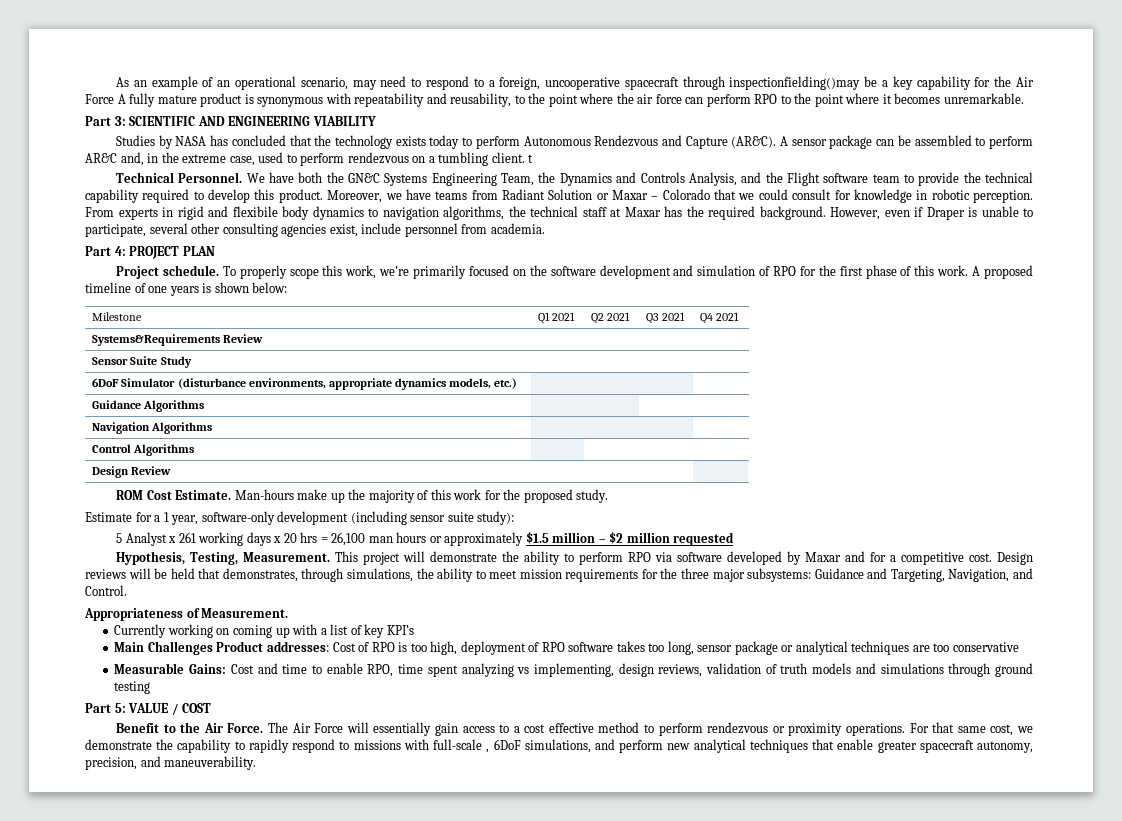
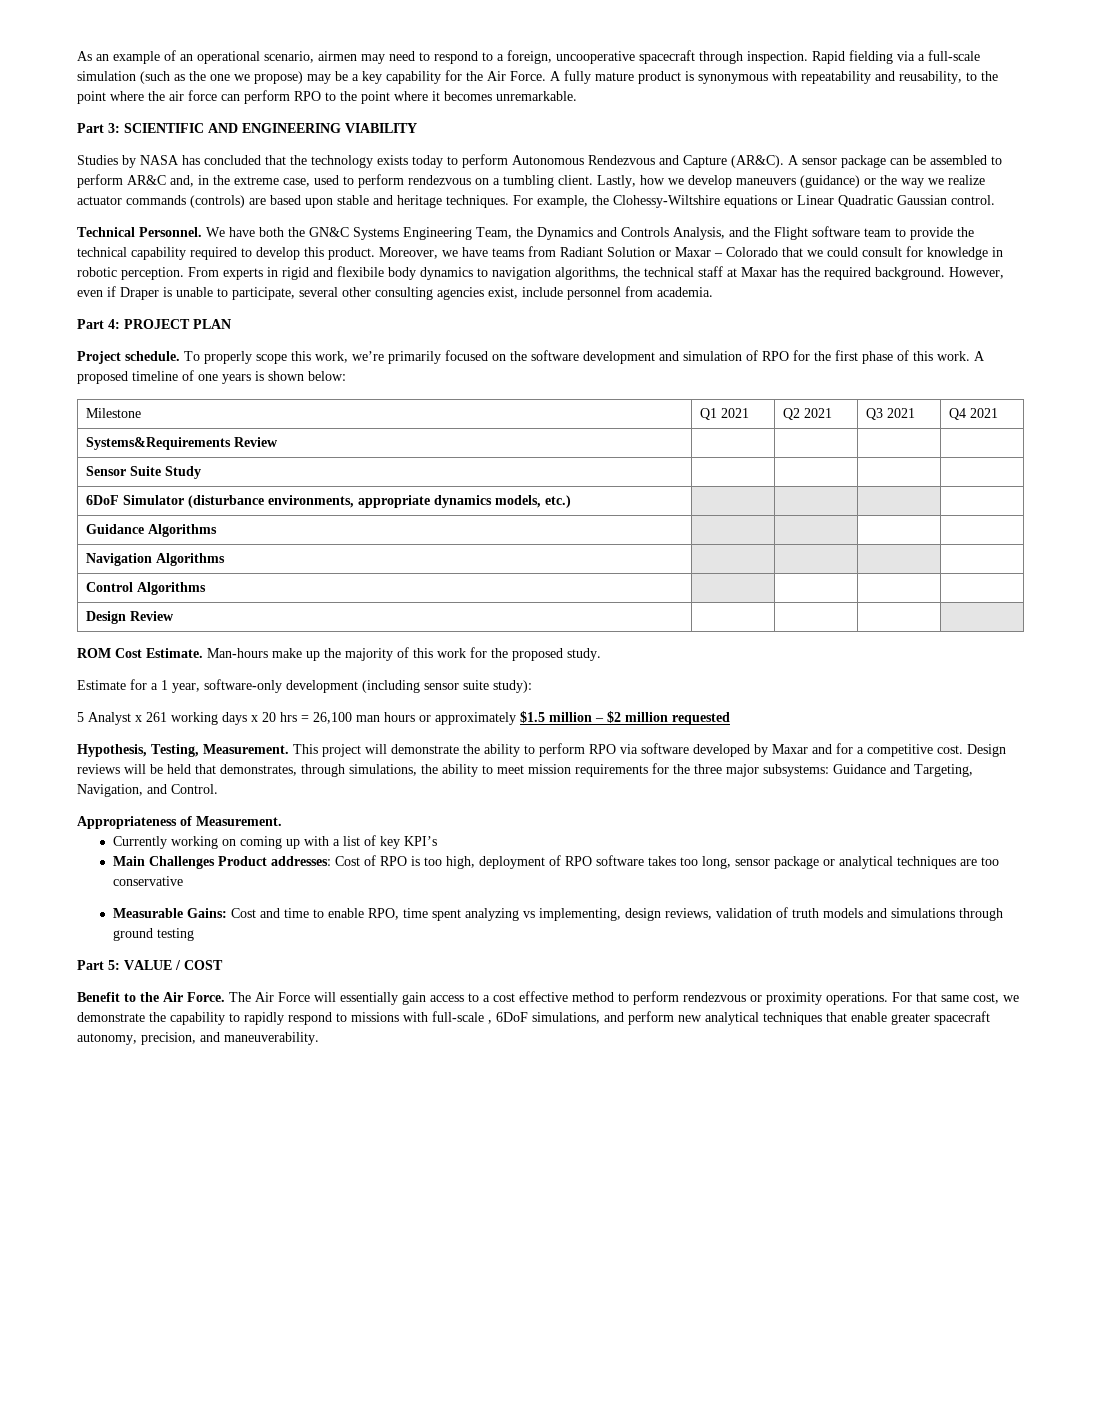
- As an example of an operational scenario, may need to respond to a foreign, uncooperative spacecraft through inspectionfielding()may be a key capability for the Air Force A fully mature product is synonymous with repeatability and reusability, to the point where the air force can perform RPO to the point where it becomes unremarkable.
+ As an example of an operational scenario, airmen may need to respond to a foreign, uncooperative spacecraft through inspection. Rapid fielding via a full-scale simulation (such as the one we propose) may be a key capability for the Air Force. A fully mature product is synonymous with repeatability and reusability, to the point where the air force can perform RPO to the point where it becomes unremarkable.
- A sensor package can be assembled to perform AR&C and, in the extreme case, used to perform rendezvous on a tumbling client. t
+ A sensor package can be assembled to perform AR&C and, in the extreme case, used to perform rendezvous on a tumbling client. Lastly, how we develop maneuvers (guidance) or the way we realize actuator commands (controls) are based upon stable and heritage techniques. For example, the Clohessy-Wiltshire equations or Linear Quadratic Gaussian control.

